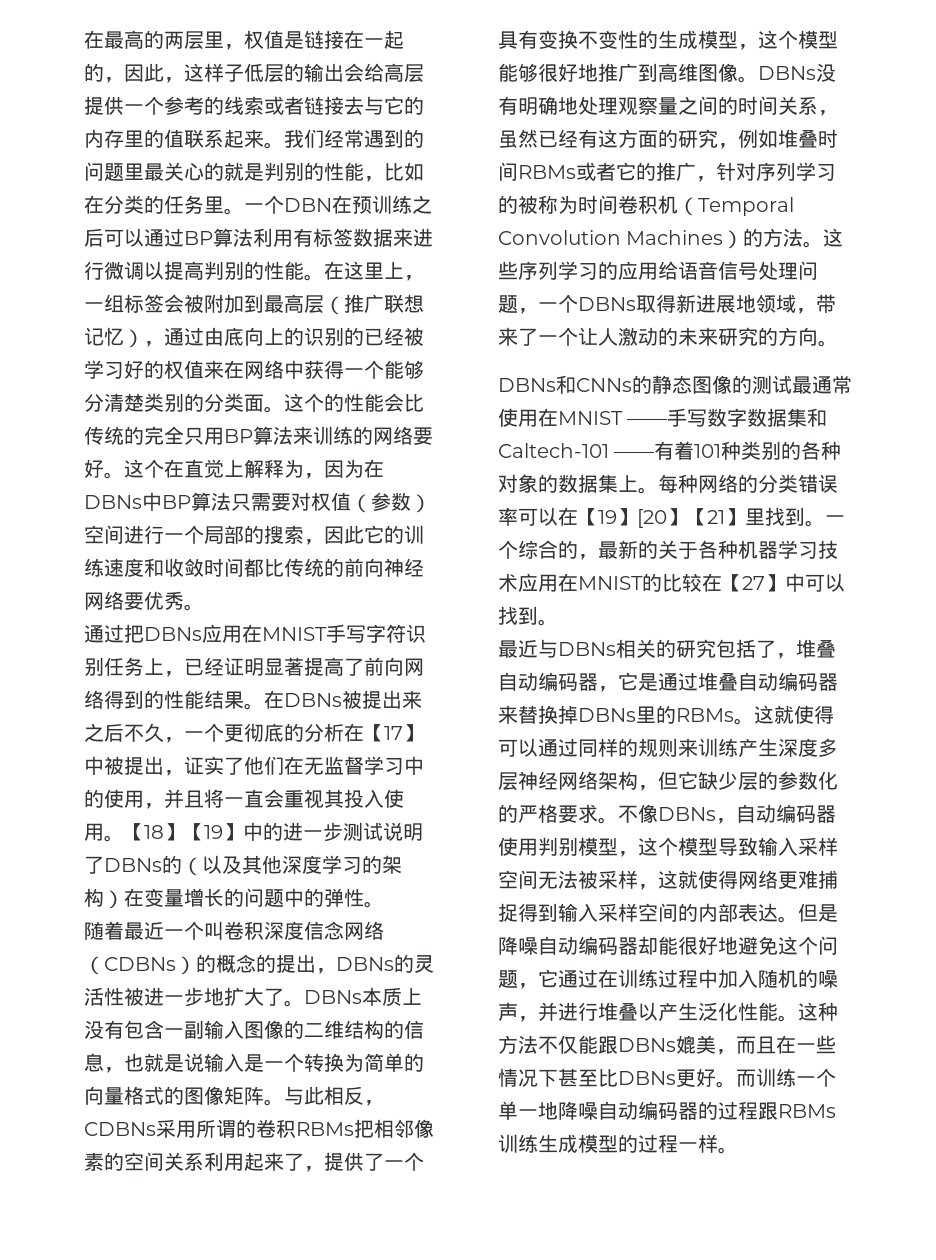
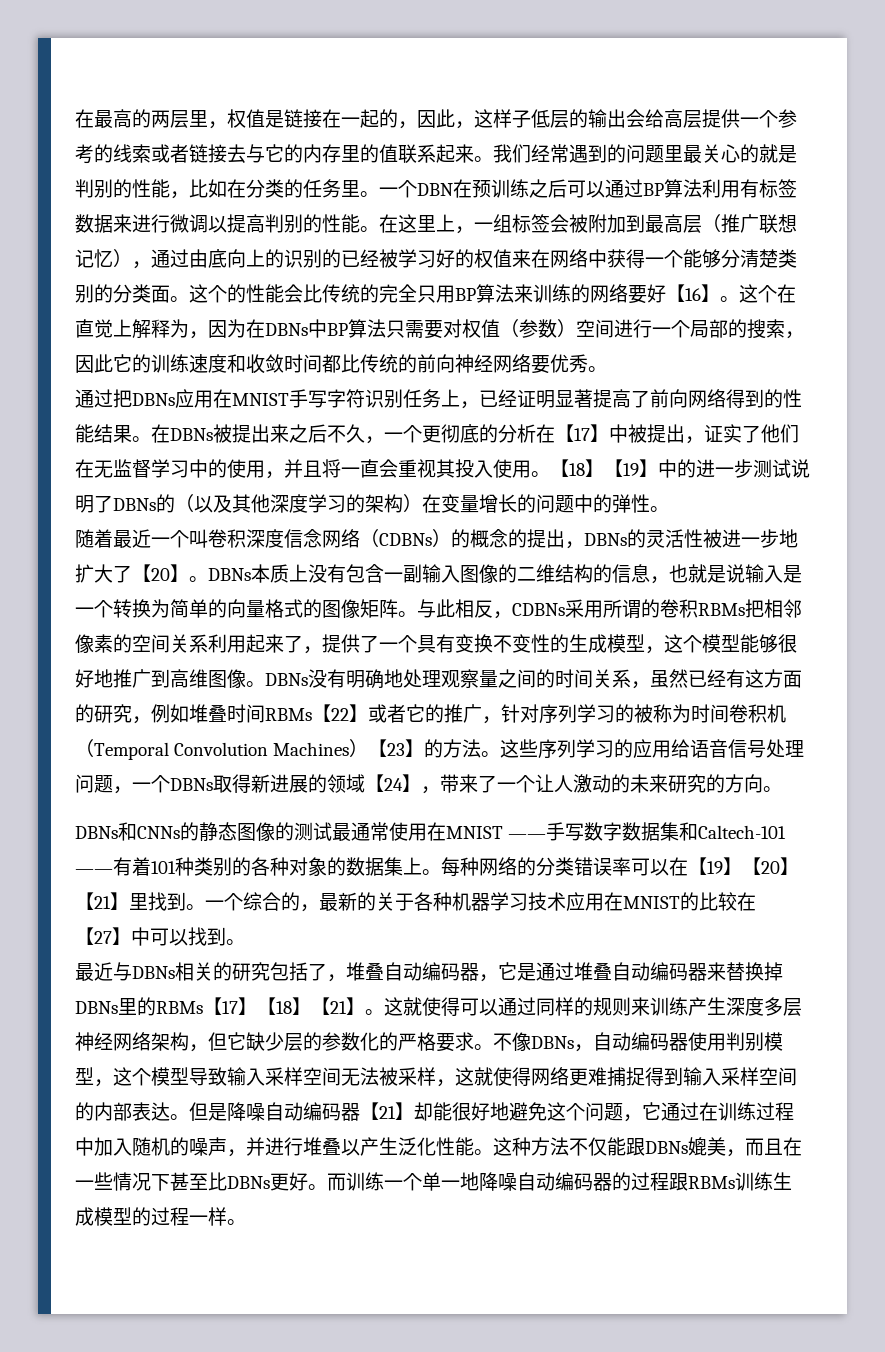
- 这个的性能会比传统的完全只用BP算法来训练的网络要好。
+ 这个的性能会比传统的完全只用BP算法来训练的网络要好【16】。
- 随着最近一个叫卷积深度信念网络（CDBNs）的概念的提出，DBNs的灵活性被进一步地扩大了。
+ 随着最近一个叫卷积深度信念网络（CDBNs）的概念的提出，DBNs的灵活性被进一步地扩大了【20】。
- DBNs没有明确地处理观察量之间的时间关系，虽然已经有这方面的研究，例如堆叠时间RBMs或者它的推广，针对序列学习的被称为时间卷积机（Temporal Convolution Machines）的方法。
+ DBNs没有明确地处理观察量之间的时间关系，虽然已经有这方面的研究，例如堆叠时间RBMs【22】或者它的推广，针对序列学习的被称为时间卷积机（Temporal Convolution Machines）【23】的方法。
- 这些序列学习的应用给语音信号处理问题，一个DBNs取得新进展地领域，带来了一个让人激动的未来研究的方向。
+ 这些序列学习的应用给语音信号处理问题，一个DBNs取得新进展的领域【24】，带来了一个让人激动的未来研究的方向。
- 每种网络的分类错误率可以在【19】[20】【21】里找到。
+ 每种网络的分类错误率可以在【19】【20】【21】里找到。
- 最近与DBNs相关的研究包括了，堆叠自动编码器，它是通过堆叠自动编码器来替换掉DBNs里的RBMs。
+ 最近与DBNs相关的研究包括了，堆叠自动编码器，它是通过堆叠自动编码器来替换掉DBNs里的RBMs【17】【18】【21】。
- 但是降噪自动编码器却能很好地避免这个问题，它通过在训练过程中加入随机的噪声，并进行堆叠以产生泛化性能。
+ 但是降噪自动编码器【21】却能很好地避免这个问题，它通过在训练过程中加入随机的噪声，并进行堆叠以产生泛化性能。

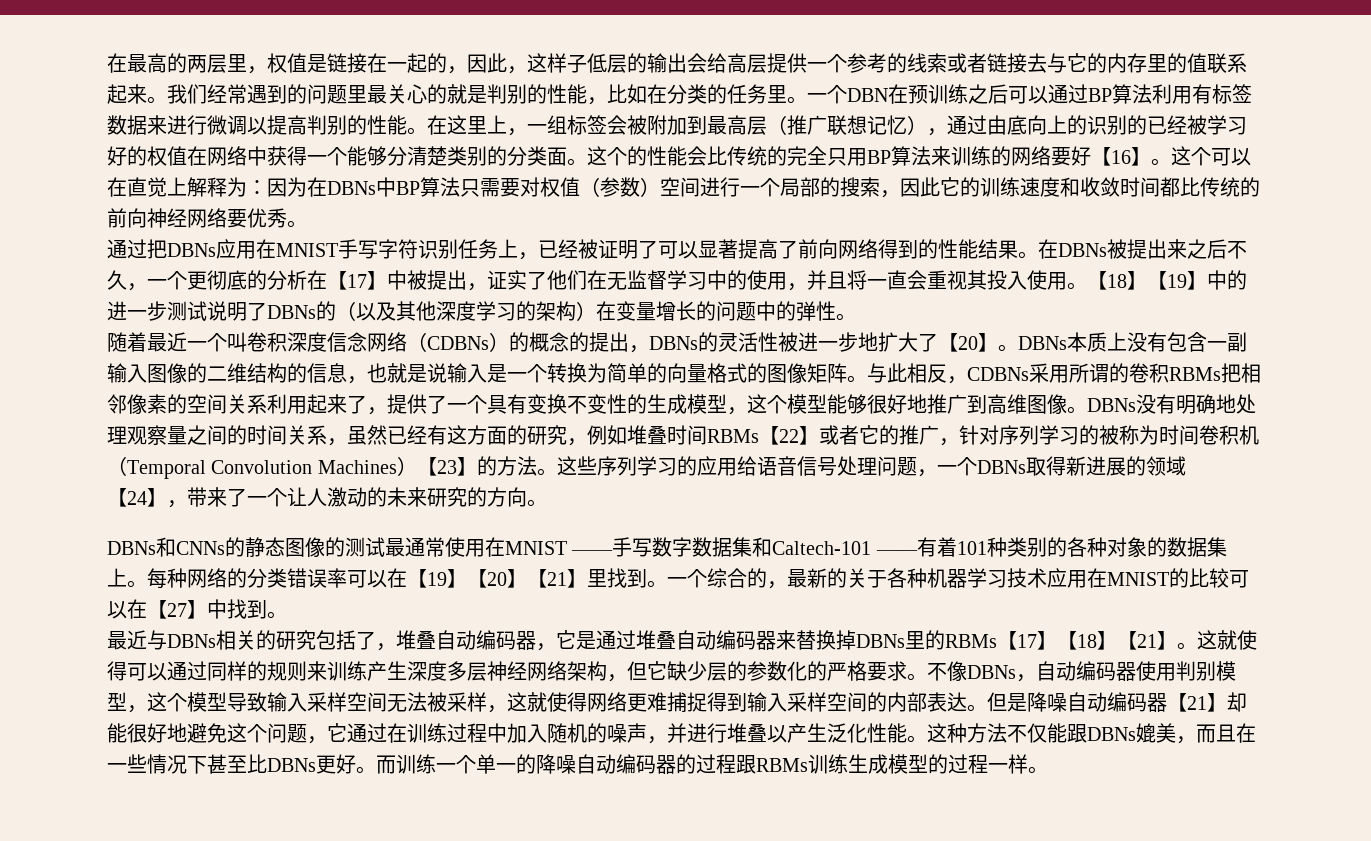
- 在这里上，一组标签会被附加到最高层（推广联想记忆），通过由底向上的识别的已经被学习好的权值来在网络中获得一个能够分清楚类别的分类面。
+ 在这里上，一组标签会被附加到最高层（推广联想记忆），通过由底向上的识别的已经被学习好的权值在网络中获得一个能够分清楚类别的分类面。
- 这个在直觉上解释为，因为在DBNs中BP算法只需要对权值（参数）空间进行一个局部的搜索，因此它的训练速度和收敛时间都比传统的前向神经网络要优秀。
+ 这个可以在直觉上解释为：因为在DBNs中BP算法只需要对权值（参数）空间进行一个局部的搜索，因此它的训练速度和收敛时间都比传统的前向神经网络要优秀。
- 通过把DBNs应用在MNIST手写字符识别任务上，已经证明显著提高了前向网络得到的性能结果。
+ 通过把DBNs应用在MNIST手写字符识别任务上，已经被证明了可以显著提高了前向网络得到的性能结果。
- 一个综合的，最新的关于各种机器学习技术应用在MNIST的比较在【27】中可以找到。
+ 一个综合的，最新的关于各种机器学习技术应用在MNIST的比较可以在【27】中找到。
- 而训练一个单一地降噪自动编码器的过程跟RBMs训练生成模型的过程一样。
+ 而训练一个单一的降噪自动编码器的过程跟RBMs训练生成模型的过程一样。

